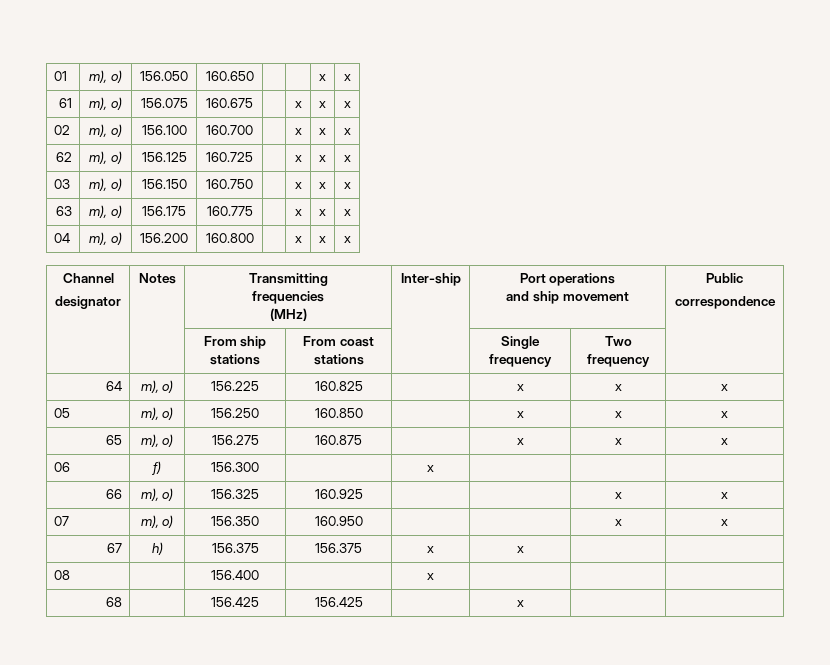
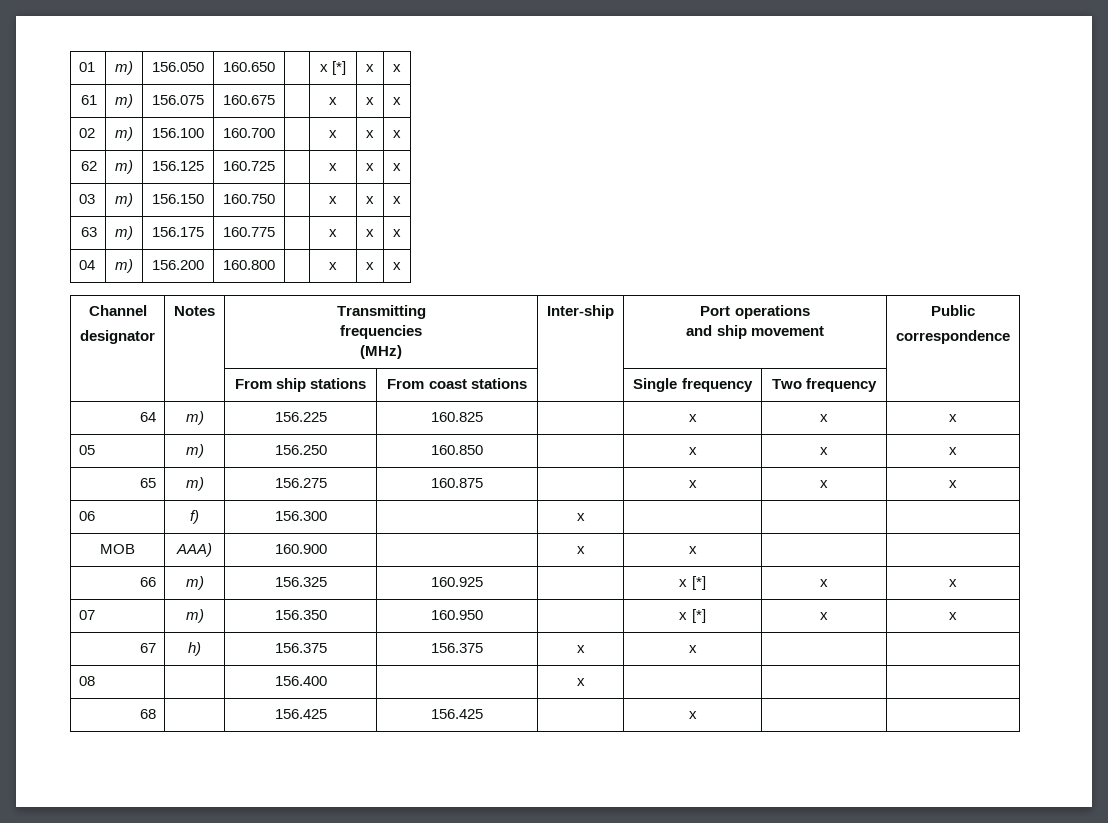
- 01 | m), o) | 156.050 | 160.650 | | | x | x
+ 01 | m) | 156.050 | 160.650 | | x [*] | x | x
- 61 | m), o) | 156.075 | 160.675 | | x | x | x
+ 61 | m) | 156.075 | 160.675 | | x | x | x
- 02 | m), o) | 156.100 | 160.700 | | x | x | x
+ 02 | m) | 156.100 | 160.700 | | x | x | x
- 62 | m), o) | 156.125 | 160.725 | | x | x | x
+ 62 | m) | 156.125 | 160.725 | | x | x | x
- 03 | m), o) | 156.150 | 160.750 | | x | x | x
+ 03 | m) | 156.150 | 160.750 | | x | x | x
- 63 | m), o) | 156.175 | 160.775 | | x | x | x
+ 63 | m) | 156.175 | 160.775 | | x | x | x
- 04 | m), o) | 156.200 | 160.800 | | x | x | x
+ 04 | m) | 156.200 | 160.800 | | x | x | x
- 64 | m), o) | 156.225 | 160.825 | | x | x | x
+ 64 | m) | 156.225 | 160.825 | | x | x | x
- 05 | m), o) | 156.250 | 160.850 | | x | x | x
+ 05 | m) | 156.250 | 160.850 | | x | x | x
- 65 | m), o) | 156.275 | 160.875 | | x | x | x
+ 65 | m) | 156.275 | 160.875 | | x | x | x
+ MOB | AAA) | 160.900 | | x | x | |
- 66 | m), o) | 156.325 | 160.925 | | | x | x
+ 66 | m) | 156.325 | 160.925 | | x [*] | x | x
- 07 | m), o) | 156.350 | 160.950 | | | x | x
+ 07 | m) | 156.350 | 160.950 | | x [*] | x | x

